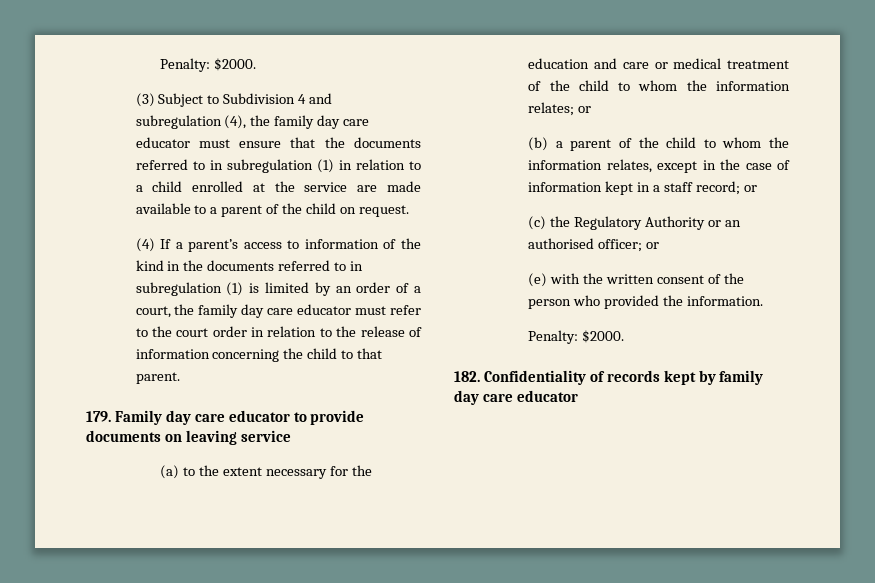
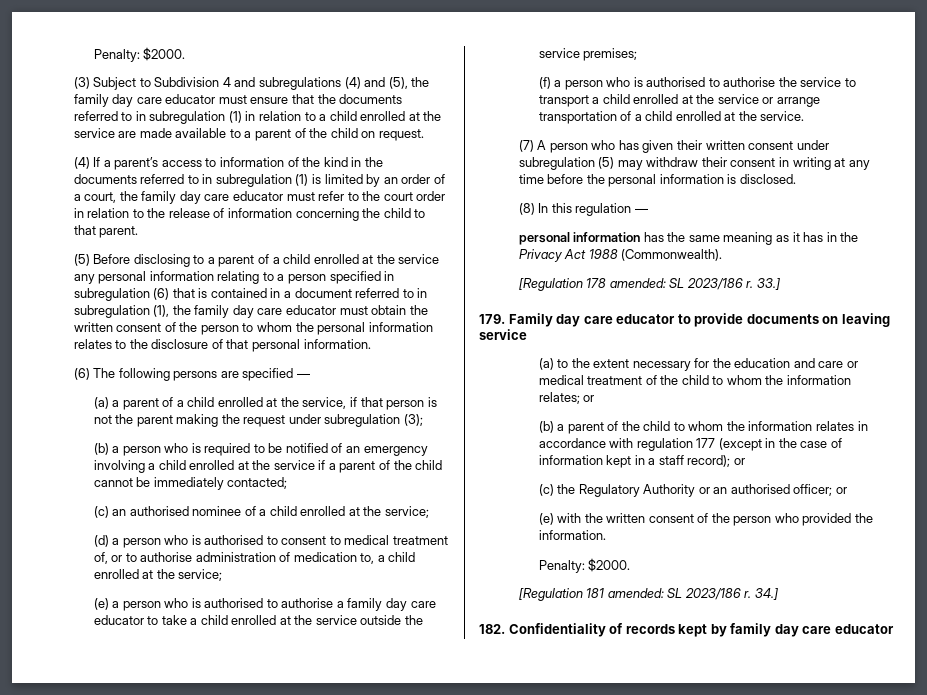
- (3) Subject to Subdivision 4 and subregulation (4), the family day care educator must ensure that the documents referred to in subregulation (1) in relation to a child enrolled at the service are made available to a parent of the child on request.
+ (3) Subject to Subdivision 4 and subregulations (4) and (5), the family day care educator must ensure that the documents referred to in subregulation (1) in relation to a child enrolled at the service are made available to a parent of the child on request.
+ (5) Before disclosing to a parent of a child enrolled at the service any personal information relating to a person specified in subregulation (6) that is contained in a document referred to in subregulation (1), the family day care educator must obtain the written consent of the person to whom the personal information relates to the disclosure of that personal information.
+ (6) The following persons are specified —
+ (a) a parent of a child enrolled at the service, if that person is not the parent making the request under subregulation (3);
+ (b) a person who is required to be notified of an emergency involving a child enrolled at the service if a parent of the child cannot be immediately contacted;
+ (c) an authorised nominee of a child enrolled at the service;
+ (d) a person who is authorised to consent to medical treatment of, or to authorise administration of medication to, a child enrolled at the service;
+ (e) a person who is authorised to authorise a family day care educator to take a child enrolled at the service outside the service premises;
+ (f) a person who is authorised to authorise the service to transport a child enrolled at the service or arrange transportation of a child enrolled at the service.
+ (7) A person who has given their written consent under subregulation (5) may withdraw their consent in writing at any time before the personal information is disclosed.
+ (8) In this regulation —
+ personal information has the same meaning as it has in the Privacy Act 1988 (Commonwealth).
+ [Regulation 178 amended: SL 2023/186 r. 33.]
- (b) a parent of the child to whom the information relates, except in the case of information kept in a staff record; or
+ (b) a parent of the child to whom the information relates in accordance with regulation 177 (except in the case of information kept in a staff record); or
+ [Regulation 181 amended: SL 2023/186 r. 34.]

